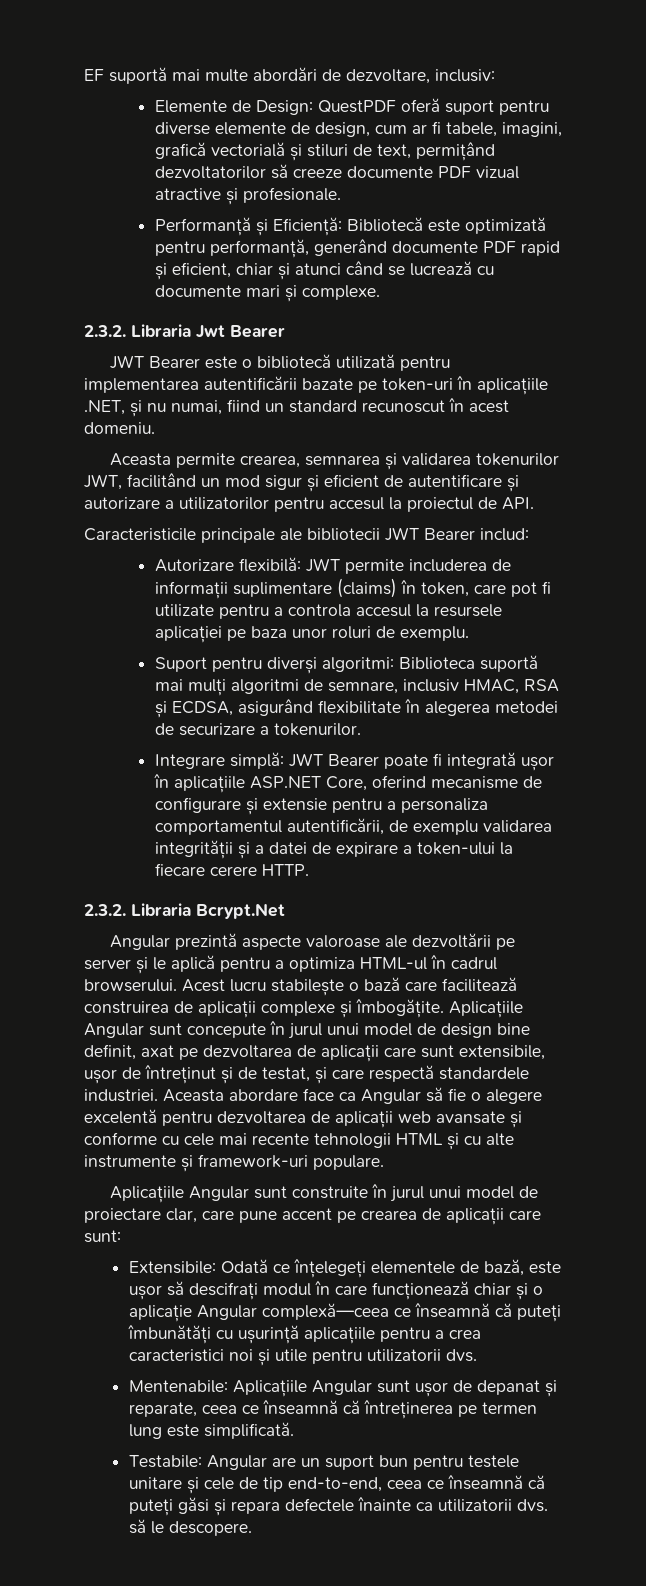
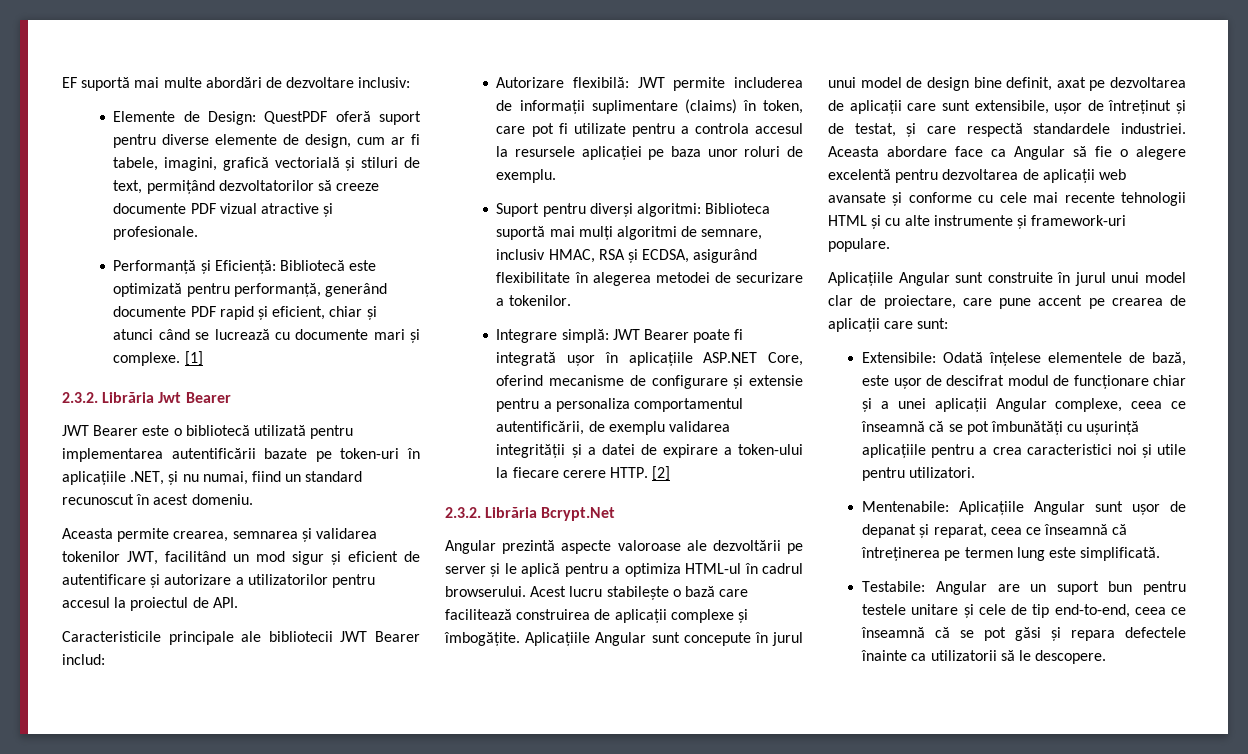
- EF suportă mai multe abordări de dezvoltare, inclusiv:
+ EF suportă mai multe abordări de dezvoltare inclusiv:
- Performanță și Eficiență: Bibliotecă este optimizată pentru performanță, generând documente PDF rapid și eficient, chiar și atunci când se lucrează cu documente mari și complexe.
- 2.3.2. Libraria Jwt Bearer
+ Performanță și Eficiență: Bibliotecă este optimizată pentru performanță, generând documente PDF rapid și eficient, chiar și atunci când se lucrează cu documente mari și complexe. [1]
+ 2.3.2. Librăria Jwt Bearer
- Aceasta permite crearea, semnarea și validarea tokenurilor JWT, facilitând un mod sigur și eficient de autentificare și autorizare a utilizatorilor pentru accesul la proiectul de API.
+ Aceasta permite crearea, semnarea și validarea tokenilor JWT, facilitând un mod sigur și eficient de autentificare și autorizare a utilizatorilor pentru accesul la proiectul de API.
- Suport pentru diverși algoritmi: Biblioteca suportă mai mulți algoritmi de semnare, inclusiv HMAC, RSA și ECDSA, asigurând flexibilitate în alegerea metodei de securizare a tokenurilor.
+ Suport pentru diverși algoritmi: Biblioteca suportă mai mulți algoritmi de semnare, inclusiv HMAC, RSA și ECDSA, asigurând flexibilitate în alegerea metodei de securizare a tokenilor.
- Integrare simplă: JWT Bearer poate fi integrată ușor în aplicațiile ASP.NET Core, oferind mecanisme de configurare și extensie pentru a personaliza comportamentul autentificării, de exemplu validarea integrității și a datei de expirare a token-ului la fiecare cerere HTTP.
- 2.3.2. Libraria Bcrypt.Net
+ Integrare simplă: JWT Bearer poate fi integrată ușor în aplicațiile ASP.NET Core, oferind mecanisme de configurare și extensie pentru a personaliza comportamentul autentificării, de exemplu validarea integrității și a datei de expirare a token-ului la fiecare cerere HTTP. [2]
+ 2.3.2. Librăria Bcrypt.Net
- Aplicațiile Angular sunt construite în jurul unui model de proiectare clar, care pune accent pe crearea de aplicații care sunt:
+ Aplicațiile Angular sunt construite în jurul unui model clar de proiectare, care pune accent pe crearea de aplicații care sunt:
- Extensibile: Odată ce înțelegeți elementele de bază, este ușor să descifrați modul în care funcționează chiar și o aplicație Angular complexă—ceea ce înseamnă că puteți îmbunătăți cu ușurință aplicațiile pentru a crea caracteristici noi și utile pentru utilizatorii dvs.
+ Extensibile: Odată înțelese elementele de bază, este ușor de descifrat modul de funcționare chiar și a unei aplicații Angular complexe, ceea ce înseamnă că se pot îmbunătăți cu ușurință aplicațiile pentru a crea caracteristici noi și utile pentru utilizatori.
- Mentenabile: Aplicațiile Angular sunt ușor de depanat și reparate, ceea ce înseamnă că întreținerea pe termen lung este simplificată.
+ Mentenabile: Aplicațiile Angular sunt ușor de depanat și reparat, ceea ce înseamnă că întreținerea pe termen lung este simplificată.
- Testabile: Angular are un suport bun pentru testele unitare și cele de tip end-to-end, ceea ce înseamnă că puteți găsi și repara defectele înainte ca utilizatorii dvs. să le descopere.
+ Testabile: Angular are un suport bun pentru testele unitare și cele de tip end-to-end, ceea ce înseamnă că se pot găsi și repara defectele înainte ca utilizatorii să le descopere.

